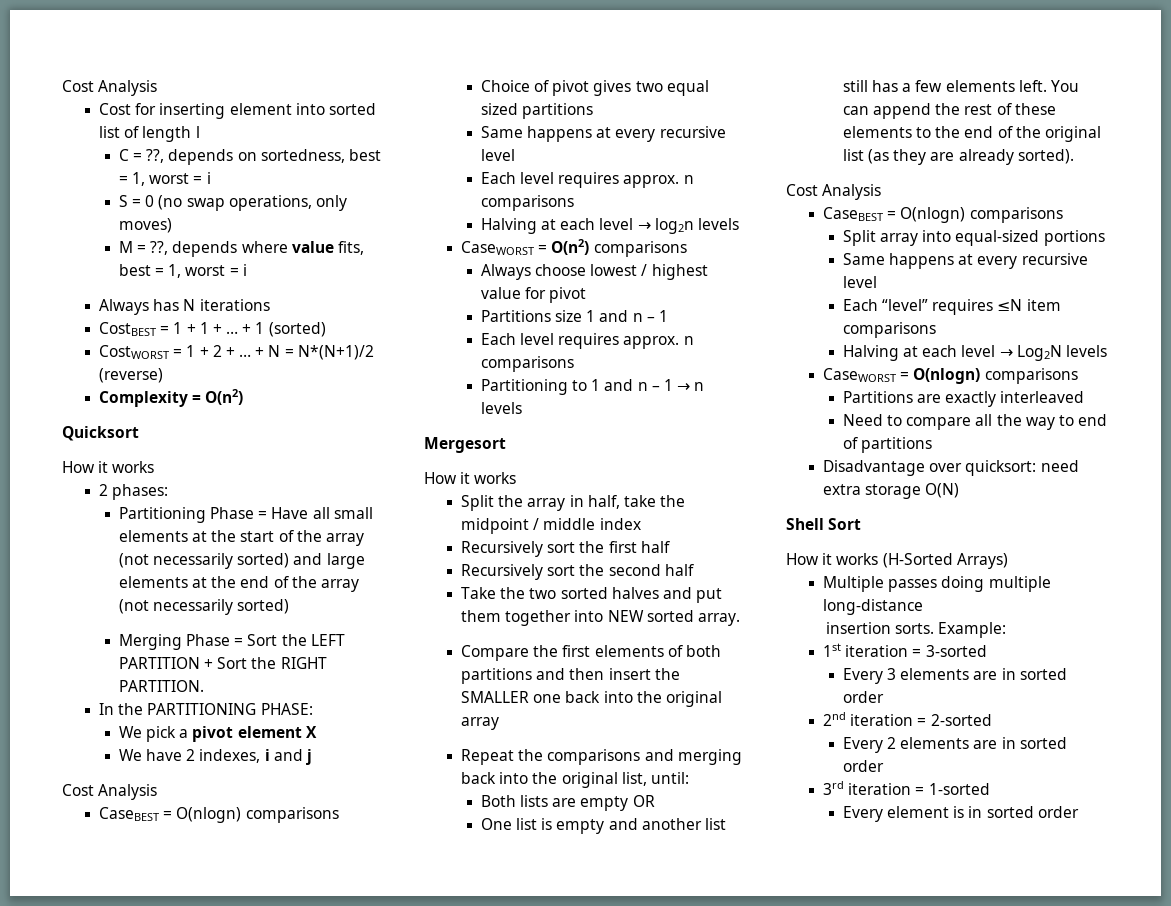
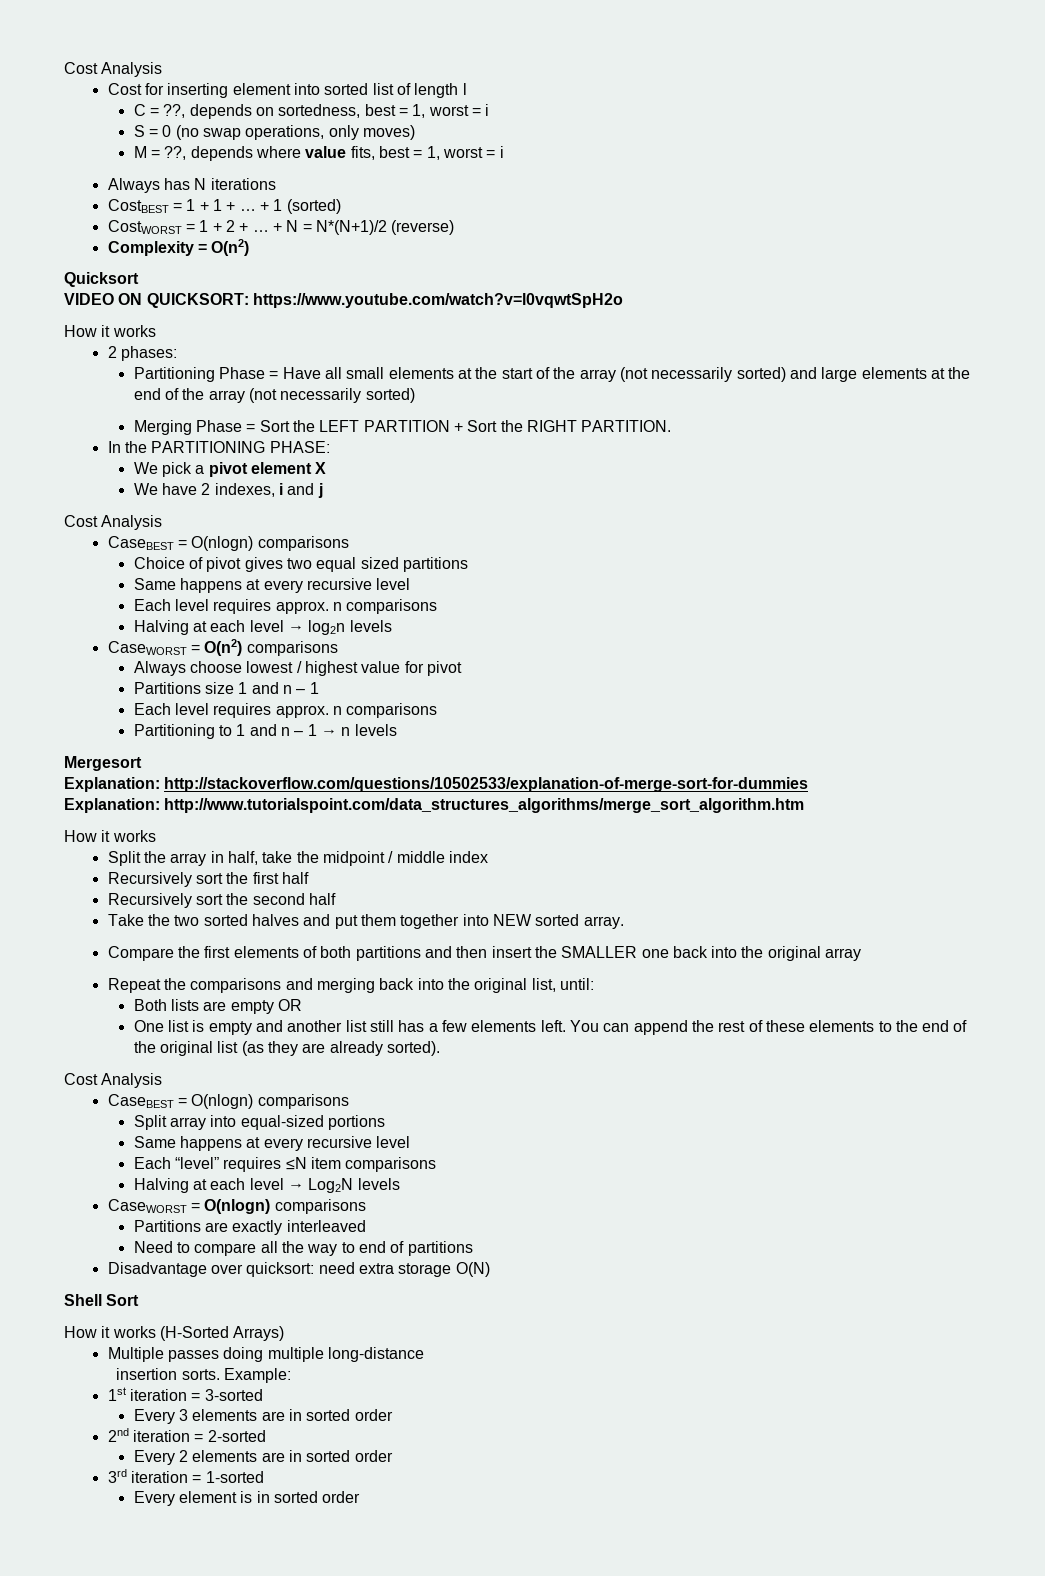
+ VIDEO ON QUICKSORT: https://www.youtube.com/watch?v=l0vqwtSpH2o
+ Explanation: http://stackoverflow.com/questions/10502533/explanation-of-merge-sort-for-dummies
+ Explanation: http://www.tutorialspoint.com/data_structures_algorithms/merge_sort_algorithm.htm

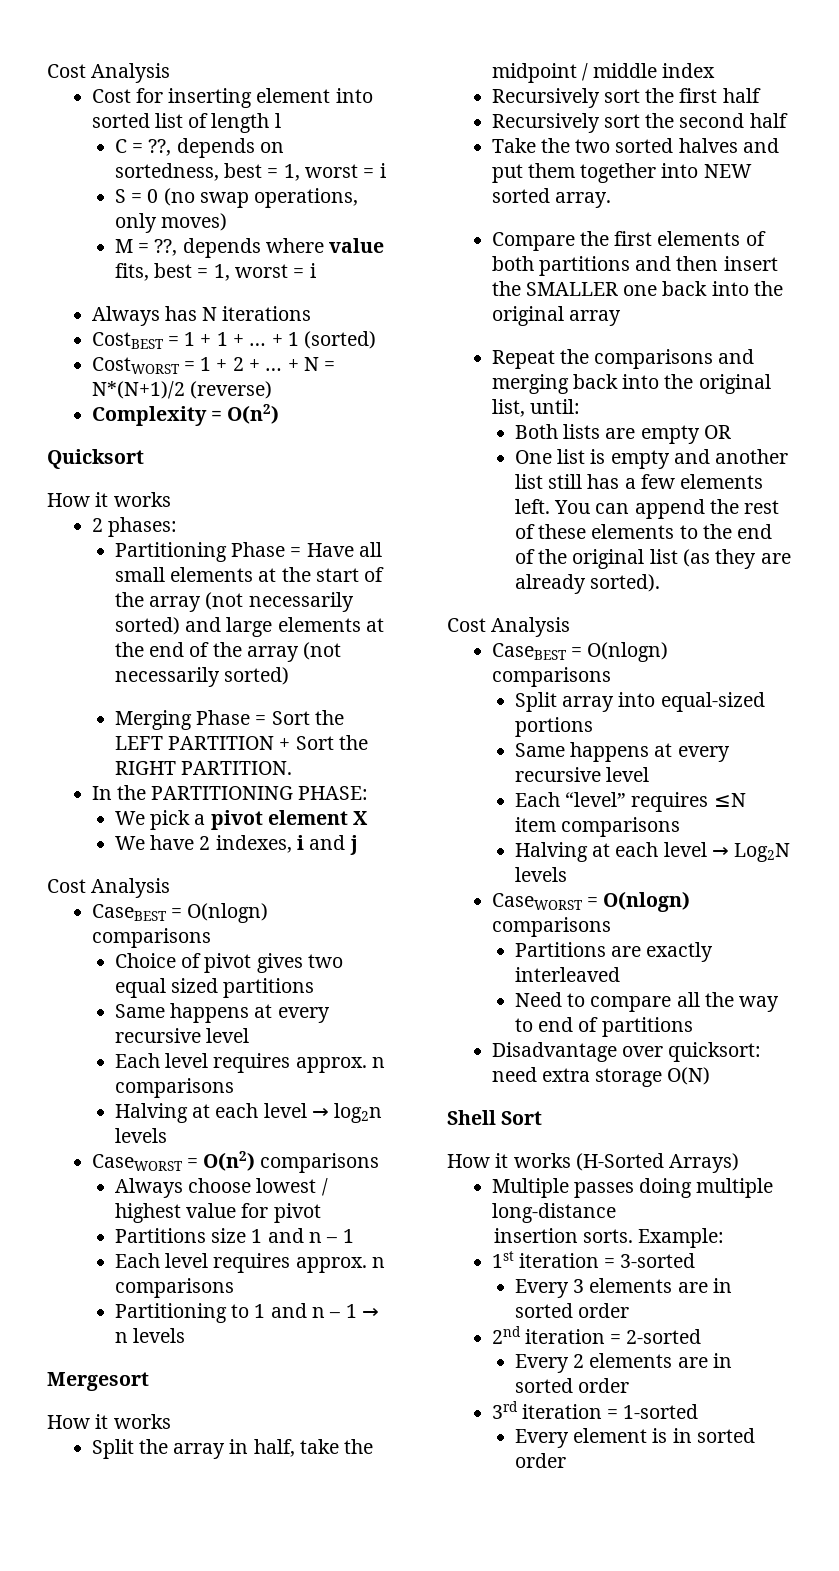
- VIDEO ON QUICKSORT: https://www.youtube.com/watch?v=l0vqwtSpH2o
- Explanation: http://stackoverflow.com/questions/10502533/explanation-of-merge-sort-for-dummies
- Explanation: http://www.tutorialspoint.com/data_structures_algorithms/merge_sort_algorithm.htm

